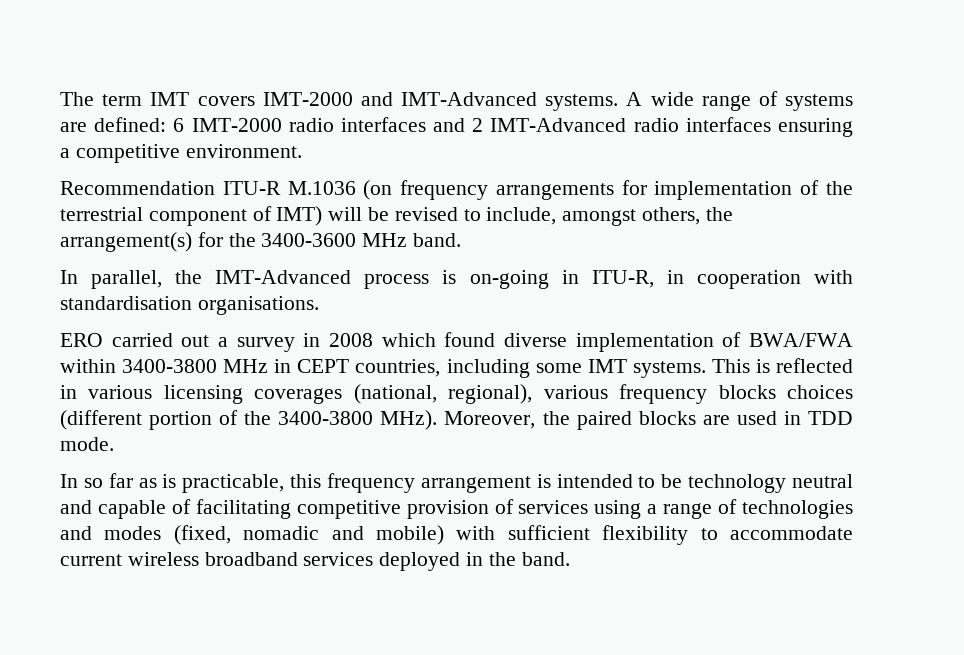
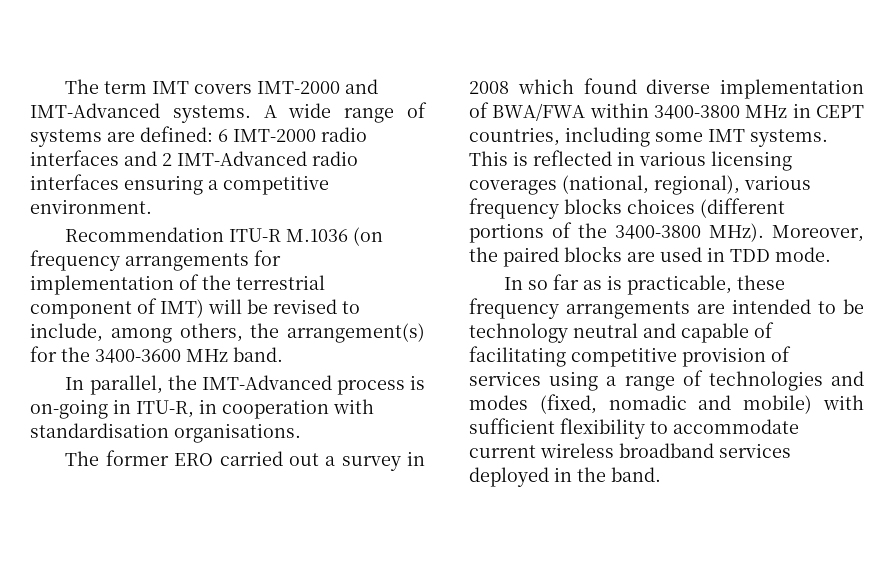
- Recommendation ITU-R M.1036 (on frequency arrangements for implementation of the terrestrial component of IMT) will be revised to include, amongst others, the arrangement(s) for the 3400-3600 MHz band.
+ Recommendation ITU-R M.1036 (on frequency arrangements for implementation of the terrestrial component of IMT) will be revised to include, among others, the arrangement(s) for the 3400-3600 MHz band.
- ERO carried out a survey in 2008 which found diverse implementation of BWA/FWA within 3400-3800 MHz in CEPT countries, including some IMT systems.
+ The former ERO carried out a survey in 2008 which found diverse implementation of BWA/FWA within 3400-3800 MHz in CEPT countries, including some IMT systems.
- This is reflected in various licensing coverages (national, regional), various frequency blocks choices (different portion of the 3400-3800 MHz).
+ This is reflected in various licensing coverages (national, regional), various frequency blocks choices (different portions of the 3400-3800 MHz).
- In so far as is practicable, this frequency arrangement is intended to be technology neutral and capable of facilitating competitive provision of services using a range of technologies and modes (fixed, nomadic and mobile) with sufficient flexibility to accommodate current wireless broadband services deployed in the band.
+ In so far as is practicable, these frequency arrangements are intended to be technology neutral and capable of facilitating competitive provision of services using a range of technologies and modes (fixed, nomadic and mobile) with sufficient flexibility to accommodate current wireless broadband services deployed in the band.

